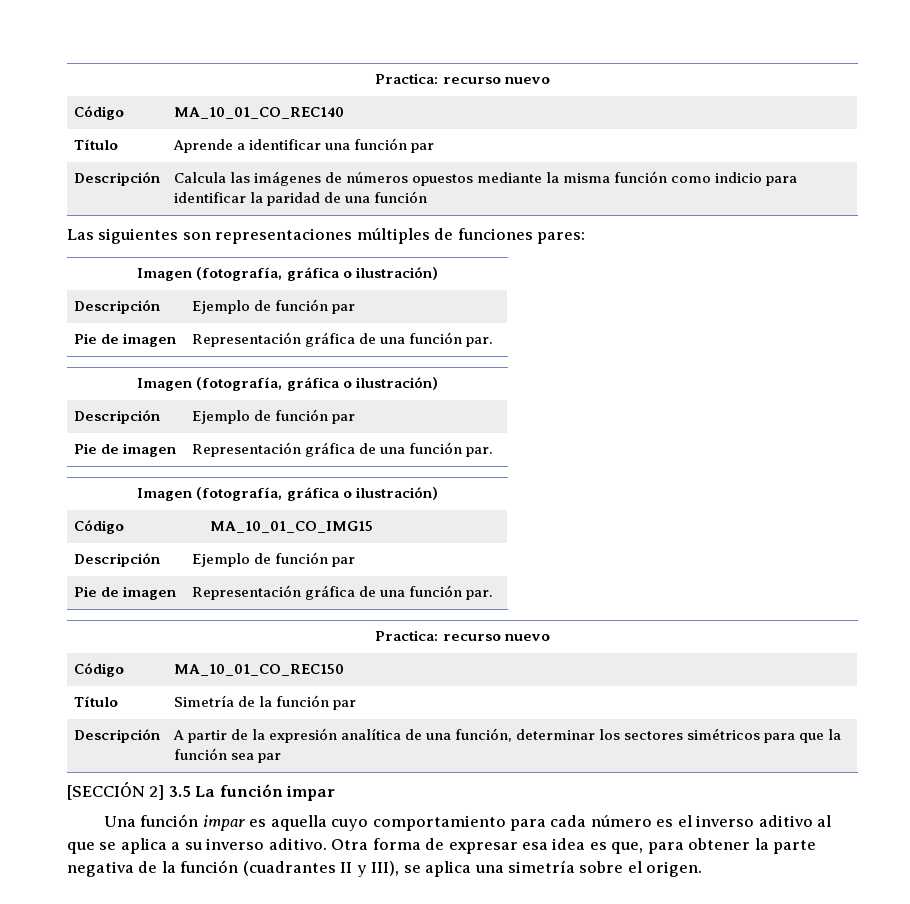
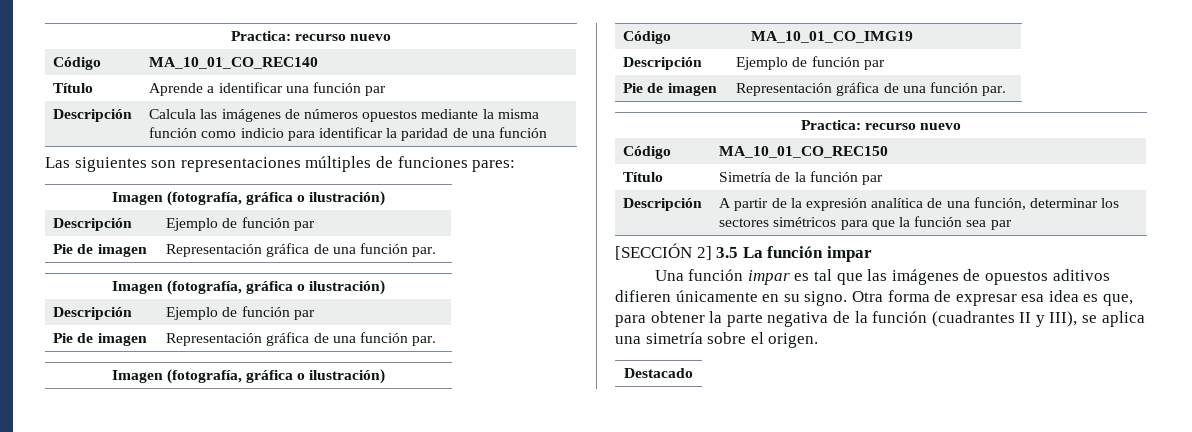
- Código | MA_10_01_CO_IMG15
+ Código | MA_10_01_CO_IMG19
- Una función impar es aquella cuyo comportamiento para cada número es el inverso aditivo al que se aplica a su inverso aditivo.
+ Una función impar es tal que las imágenes de opuestos aditivos difieren únicamente en su signo.
+ Destacado

